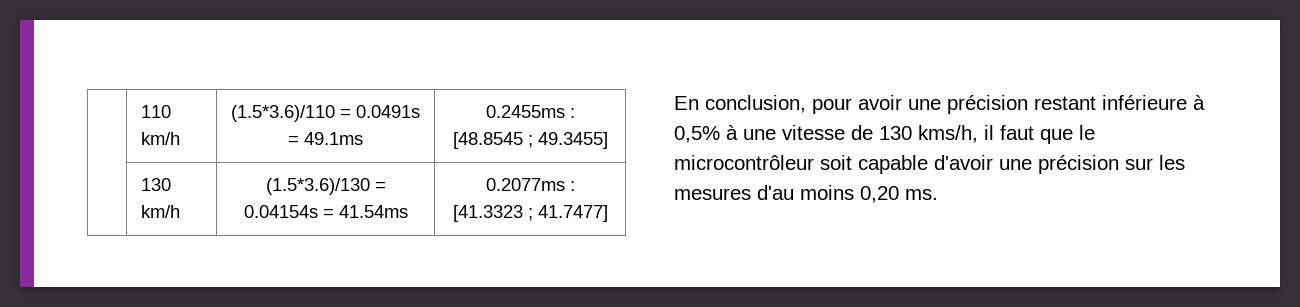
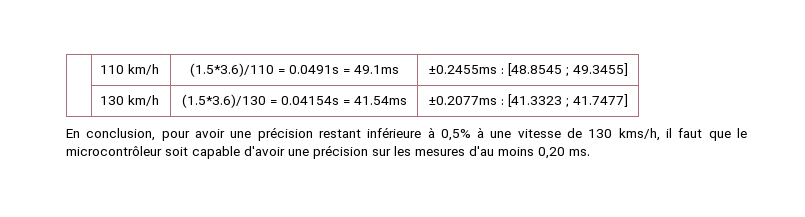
- | 110 km/h | (1.5*3.6)/110 = 0.0491s = 49.1ms | 0.2455ms : [48.8545 ; 49.3455]
+ | 110 km/h | (1.5*3.6)/110 = 0.0491s = 49.1ms | ±0.2455ms : [48.8545 ; 49.3455]
- | 130 km/h | (1.5*3.6)/130 = 0.04154s = 41.54ms | 0.2077ms : [41.3323 ; 41.7477]
+ | 130 km/h | (1.5*3.6)/130 = 0.04154s = 41.54ms | ±0.2077ms : [41.3323 ; 41.7477]

